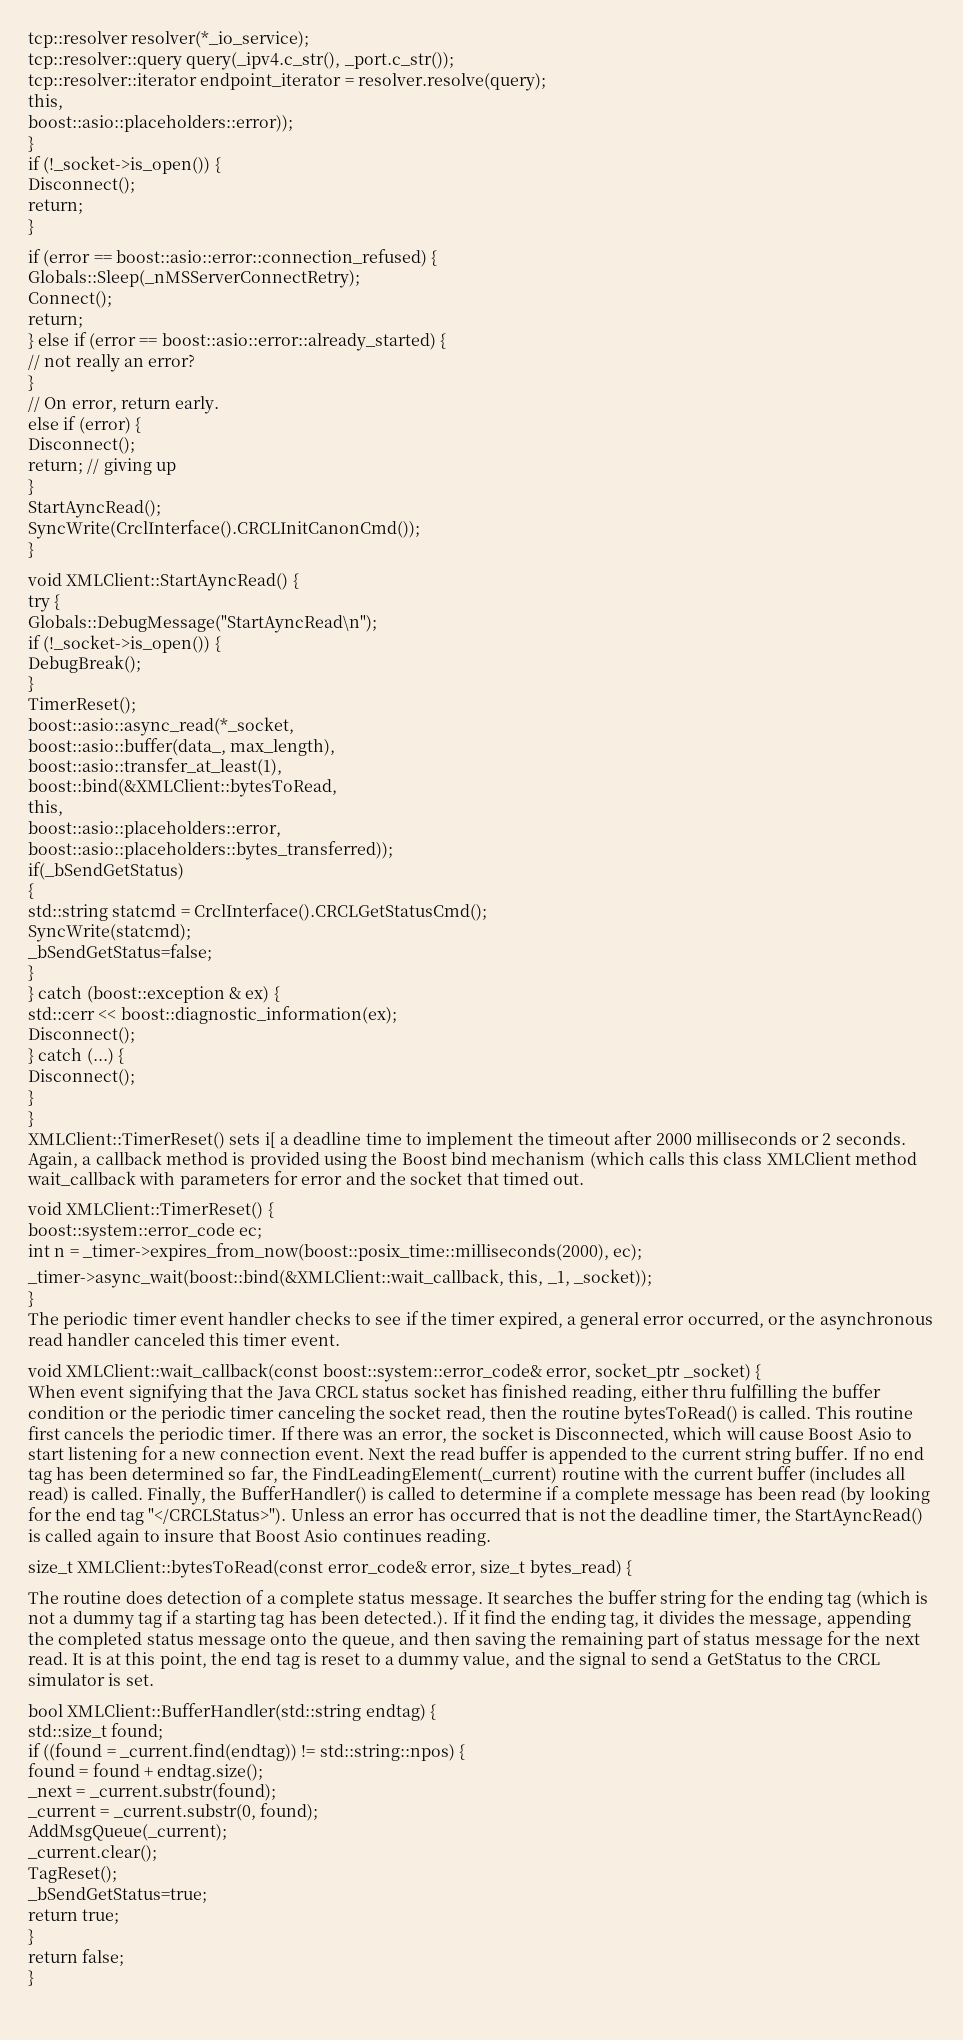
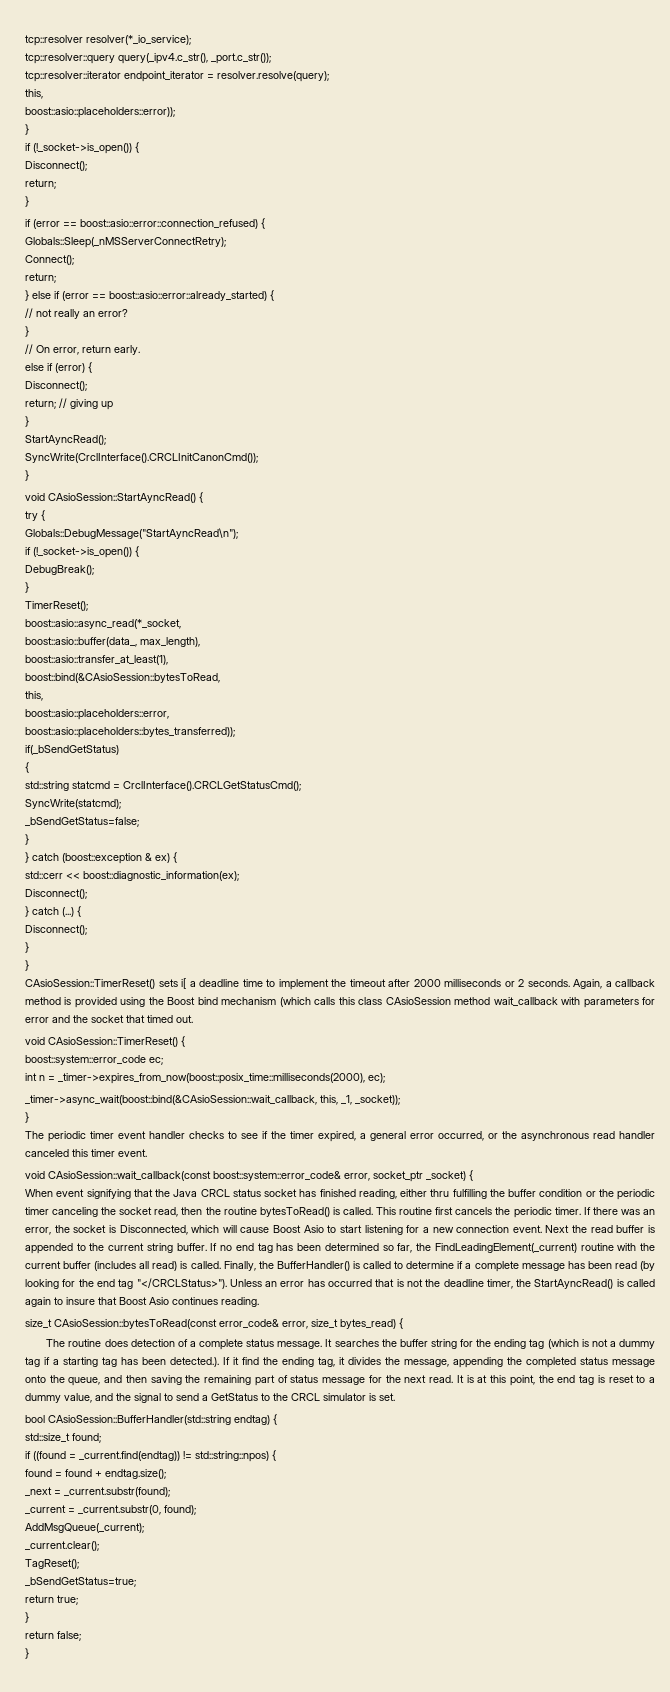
- void XMLClient::StartAyncRead() {
+ void CAsioSession::StartAyncRead() {
- boost::bind(&XMLClient::bytesToRead,
+ boost::bind(&CAsioSession::bytesToRead,
- XMLClient::TimerReset() sets i[ a deadline time to implement the timeout after 2000 milliseconds or 2 seconds.
+ CAsioSession::TimerReset() sets i[ a deadline time to implement the timeout after 2000 milliseconds or 2 seconds.
- Again, a callback method is provided using the Boost bind mechanism (which calls this class XMLClient method wait_callback with parameters for error and the socket that timed out.
+ Again, a callback method is provided using the Boost bind mechanism (which calls this class CAsioSession method wait_callback with parameters for error and the socket that timed out.
- void XMLClient::TimerReset() {
+ void CAsioSession::TimerReset() {
- _timer->async_wait(boost::bind(&XMLClient::wait_callback, this, _1, _socket));
+ _timer->async_wait(boost::bind(&CAsioSession::wait_callback, this, _1, _socket));
- void XMLClient::wait_callback(const boost::system::error_code& error, socket_ptr _socket) {
+ void CAsioSession::wait_callback(const boost::system::error_code& error, socket_ptr _socket) {
- size_t XMLClient::bytesToRead(const error_code& error, size_t bytes_read) {
+ size_t CAsioSession::bytesToRead(const error_code& error, size_t bytes_read) {
- bool XMLClient::BufferHandler(std::string endtag) {
+ bool CAsioSession::BufferHandler(std::string endtag) {

